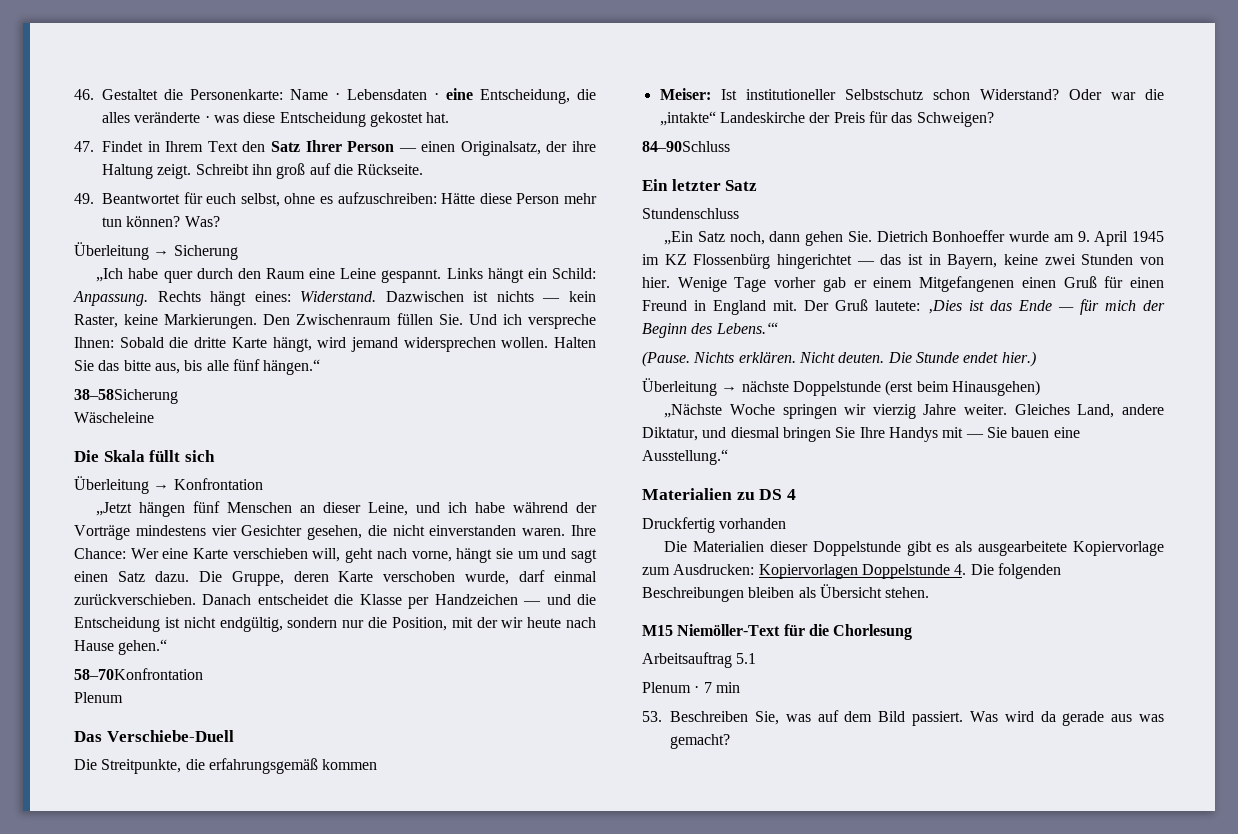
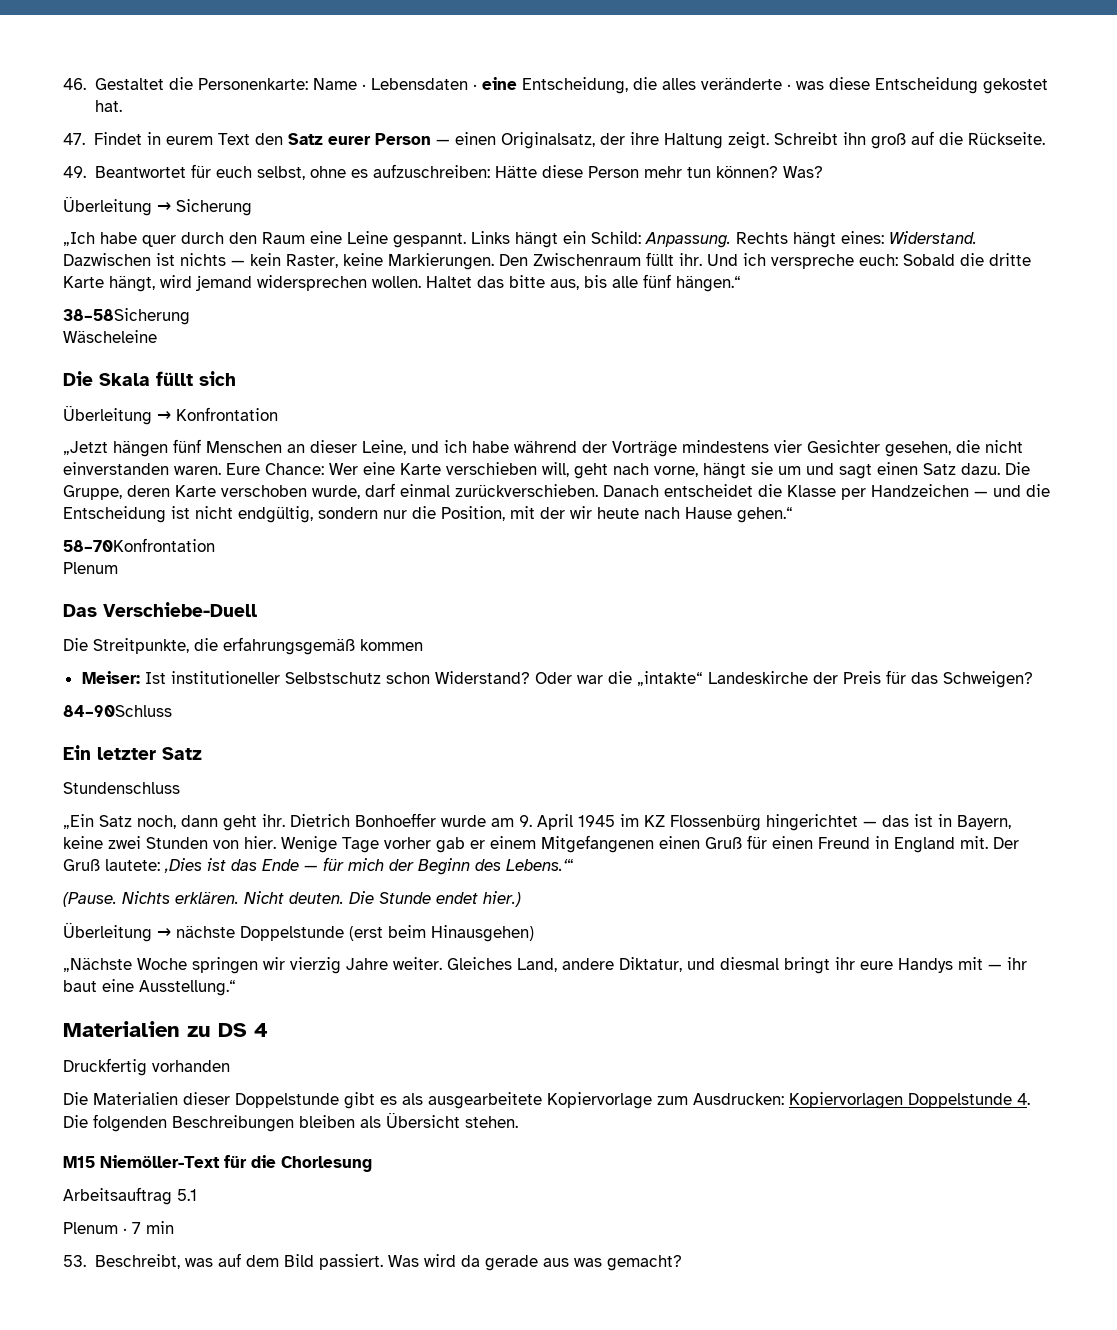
- 47. Findet in Ihrem Text den Satz Ihrer Person — einen Originalsatz, der ihre Haltung zeigt.
+ 47. Findet in eurem Text den Satz eurer Person — einen Originalsatz, der ihre Haltung zeigt.
- Den Zwischenraum füllen Sie. Und ich verspreche Ihnen: Sobald die dritte Karte hängt, wird jemand widersprechen wollen.
+ Den Zwischenraum füllt ihr. Und ich verspreche euch: Sobald die dritte Karte hängt, wird jemand widersprechen wollen.
- Halten Sie das bitte aus, bis alle fünf hängen.“
+ Haltet das bitte aus, bis alle fünf hängen.“
- Ihre Chance: Wer eine Karte verschieben will, geht nach vorne, hängt sie um und sagt einen Satz dazu.
+ Eure Chance: Wer eine Karte verschieben will, geht nach vorne, hängt sie um und sagt einen Satz dazu.
- „Ein Satz noch, dann gehen Sie. Dietrich Bonhoeffer wurde am 9. April 1945 im KZ Flossenbürg hingerichtet — das ist in Bayern, keine zwei Stunden von hier.
+ „Ein Satz noch, dann geht ihr. Dietrich Bonhoeffer wurde am 9. April 1945 im KZ Flossenbürg hingerichtet — das ist in Bayern, keine zwei Stunden von hier.
- Gleiches Land, andere Diktatur, und diesmal bringen Sie Ihre Handys mit — Sie bauen eine Ausstellung.“
+ Gleiches Land, andere Diktatur, und diesmal bringt ihr eure Handys mit — ihr baut eine Ausstellung.“
- 53. Beschreiben Sie, was auf dem Bild passiert.
+ 53. Beschreibt, was auf dem Bild passiert.

